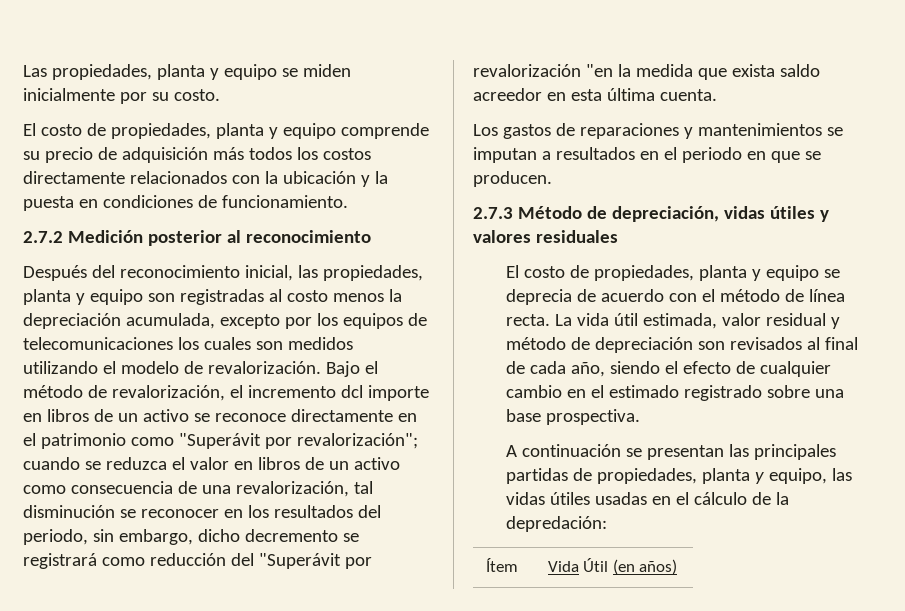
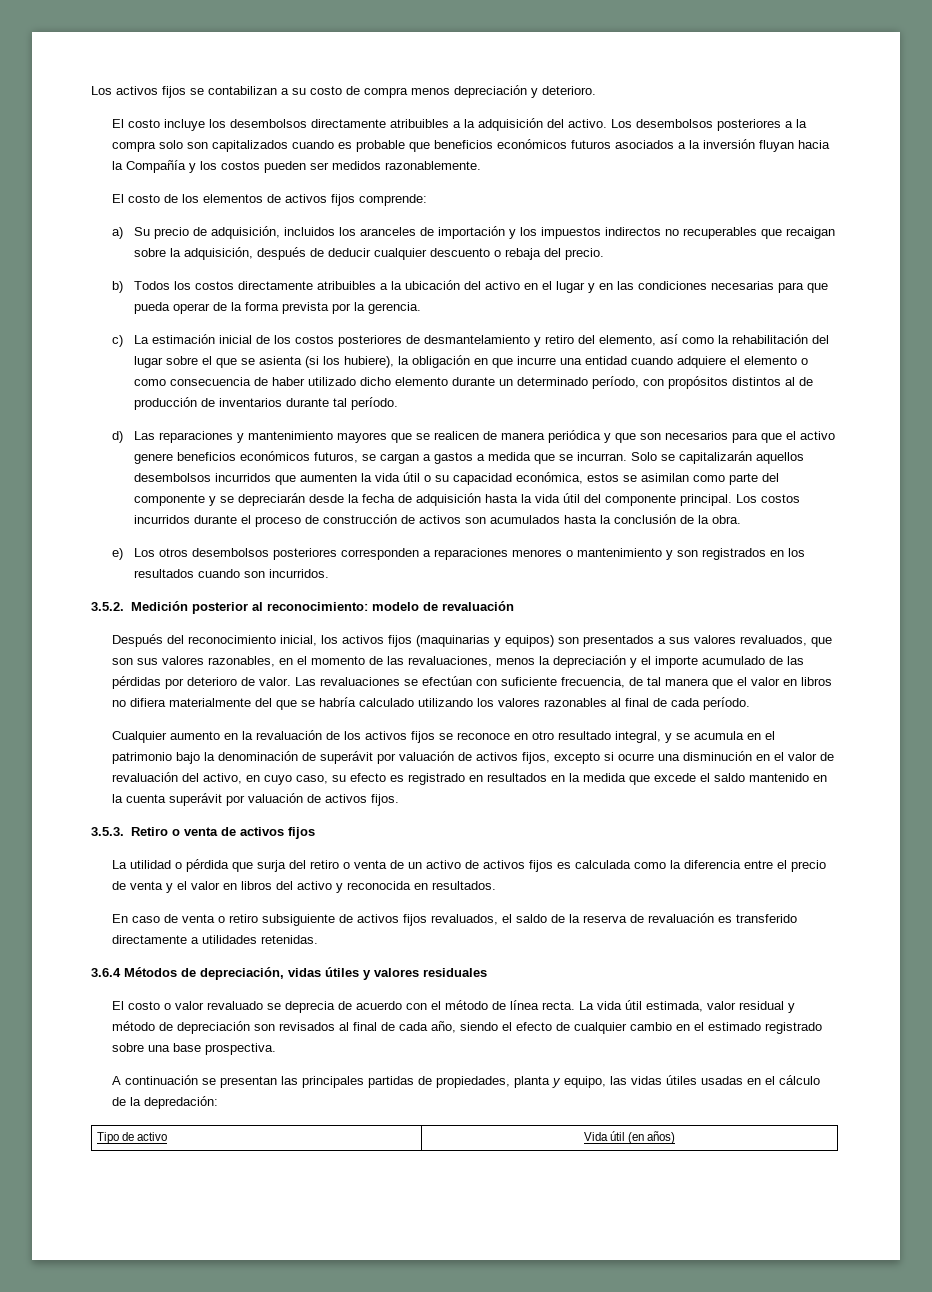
- Las propiedades, planta y equipo se miden inicialmente por su costo.
- El costo de propiedades, planta y equipo comprende su precio de adquisición más todos los costos directamente relacionados con la ubicación y la puesta en condiciones de funcionamiento.
- 2.7.2 Medición posterior al reconocimiento
- Después del reconocimiento inicial, las propiedades, planta y equipo son registradas al costo menos la depreciación acumulada, excepto por los equipos de telecomunicaciones los cuales son medidos utilizando el modelo de revalorización. Bajo el método de revalorización, el incremento dcl importe en libros de un activo se reconoce directamente en el patrimonio como "Superávit por revalorización"; cuando se reduzca el valor en libros de un activo como consecuencia de una revalorización, tal disminución se reconocer en los resultados del periodo, sin embargo, dicho decremento se registrará como reducción del "Superávit por revalorización "en la medida que exista saldo acreedor en esta última cuenta.
- Los gastos de reparaciones y mantenimientos se imputan a resultados en el periodo en que se producen.
- 2.7.3 Método de depreciación, vidas útiles y valores residuales
+ Los activos fijos se contabilizan a su costo de compra menos depreciación y deterioro.
+ El costo incluye los desembolsos directamente atribuibles a la adquisición del activo. Los desembolsos posteriores a la compra solo son capitalizados cuando es probable que beneficios económicos futuros asociados a la inversión fluyan hacia la Compañía y los costos pueden ser medidos razonablemente.
+ El costo de los elementos de activos fijos comprende:
+ a) Su precio de adquisición, incluidos los aranceles de importación y los impuestos indirectos no recuperables que recaigan sobre la adquisición, después de deducir cualquier descuento o rebaja del precio.
+ b) Todos los costos directamente atribuibles a la ubicación del activo en el lugar y en las condiciones necesarias para que pueda operar de la forma prevista por la gerencia.
+ c) La estimación inicial de los costos posteriores de desmantelamiento y retiro del elemento, así como la rehabilitación del lugar sobre el que se asienta (si los hubiere), la obligación en que incurre una entidad cuando adquiere el elemento o como consecuencia de haber utilizado dicho elemento durante un determinado período, con propósitos distintos al de producción de inventarios durante tal período.
+ d) Las reparaciones y mantenimiento mayores que se realicen de manera periódica y que son necesarios para que el activo genere beneficios económicos futuros, se cargan a gastos a medida que se incurran. Solo se capitalizarán aquellos desembolsos incurridos que aumenten la vida útil o su capacidad económica, estos se asimilan como parte del componente y se depreciarán desde la fecha de adquisición hasta la vida útil del componente principal. Los costos incurridos durante el proceso de construcción de activos son acumulados hasta la conclusión de la obra.
+ e) Los otros desembolsos posteriores corresponden a reparaciones menores o mantenimiento y son registrados en los resultados cuando son incurridos.
+ 3.5.2. Medición posterior al reconocimiento: modelo de revaluación
+ Después del reconocimiento inicial, los activos fijos (maquinarias y equipos) son presentados a sus valores revaluados, que son sus valores razonables, en el momento de las revaluaciones, menos la depreciación y el importe acumulado de las pérdidas por deterioro de valor. Las revaluaciones se efectúan con suficiente frecuencia, de tal manera que el valor en libros no difiera materialmente del que se habría calculado utilizando los valores razonables al final de cada período.
+ Cualquier aumento en la revaluación de los activos fijos se reconoce en otro resultado integral, y se acumula en el patrimonio bajo la denominación de superávit por valuación de activos fijos, excepto si ocurre una disminución en el valor de revaluación del activo, en cuyo caso, su efecto es registrado en resultados en la medida que excede el saldo mantenido en la cuenta superávit por valuación de activos fijos.
+ 3.5.3. Retiro o venta de activos fijos
+ La utilidad o pérdida que surja del retiro o venta de un activo de activos fijos es calculada como la diferencia entre el precio de venta y el valor en libros del activo y reconocida en resultados.
+ En caso de venta o retiro subsiguiente de activos fijos revaluados, el saldo de la reserva de revaluación es transferido directamente a utilidades retenidas.
+ 3.6.4 Métodos de depreciación, vidas útiles y valores residuales
- El costo de propiedades, planta y equipo se deprecia de acuerdo con el método de línea recta.
+ El costo o valor revaluado se deprecia de acuerdo con el método de línea recta.
- Ítem | Vida Útil (en años)
+ Tipo de activo | Vida útil (en años)

